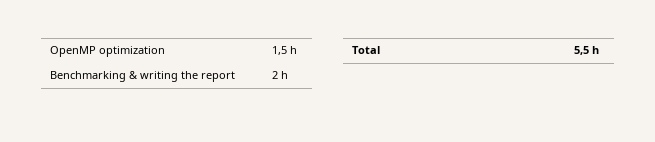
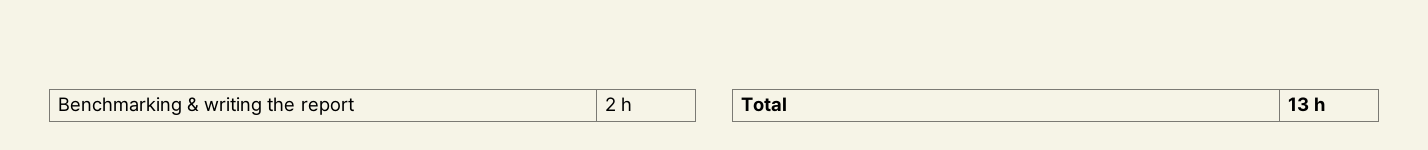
- OpenMP optimization | 1,5 h
- Total | 5,5 h
+ Total | 13 h

